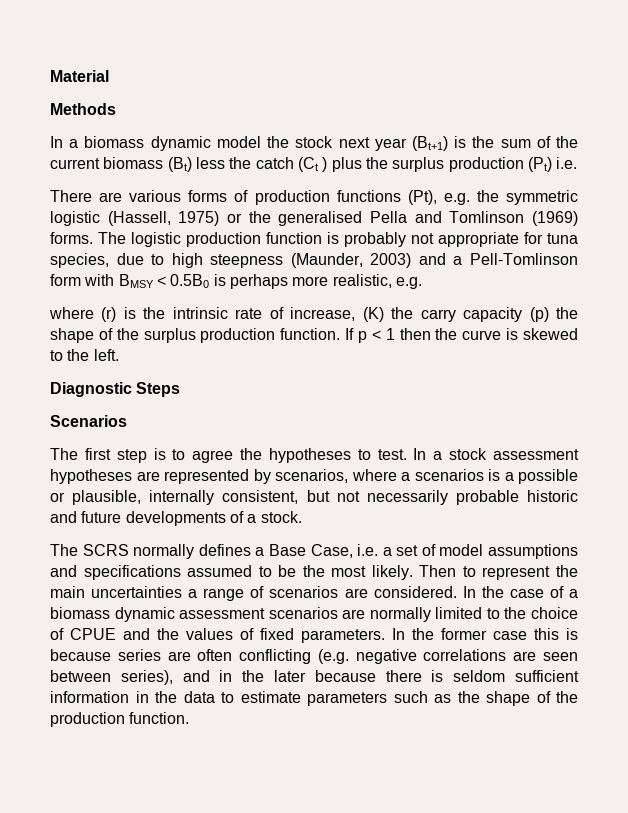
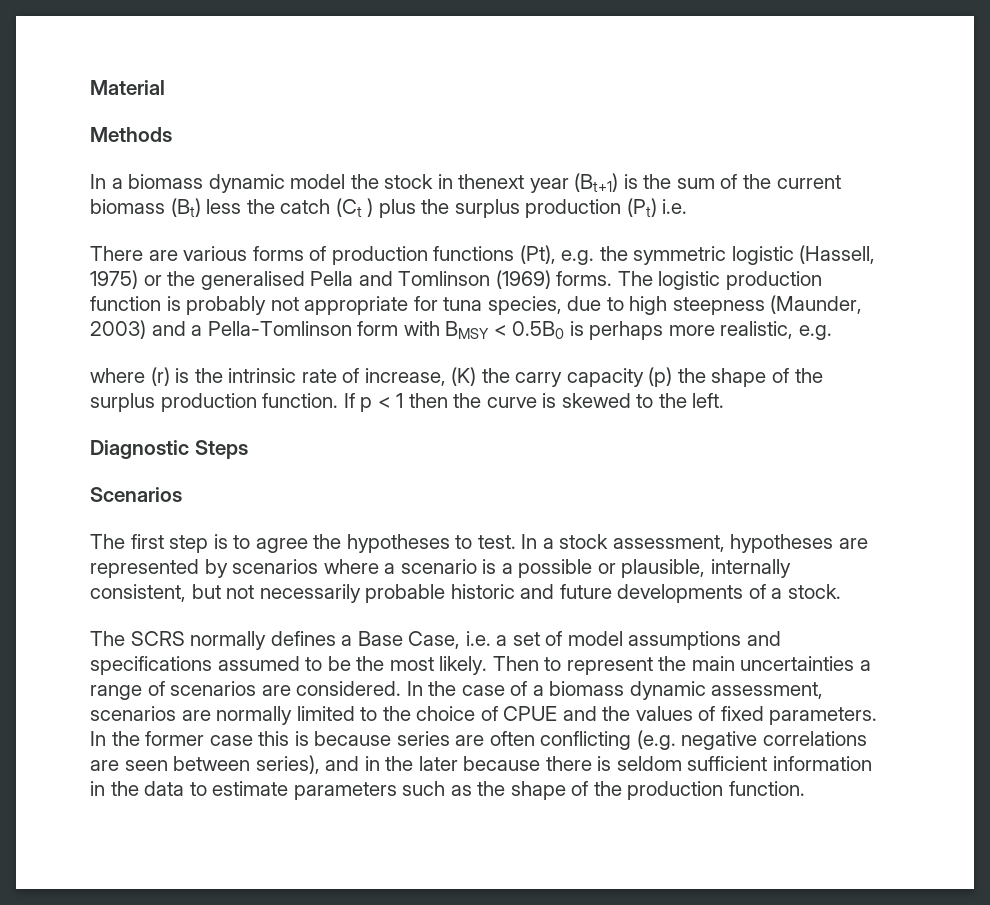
- In a biomass dynamic model the stock next year (Bt+1) is the sum of the current biomass (Bt) less the catch (Ct ) plus the surplus production (Pt) i.e.
+ In a biomass dynamic model the stock in thenext year (Bt+1) is the sum of the current biomass (Bt) less the catch (Ct ) plus the surplus production (Pt) i.e.
- The logistic production function is probably not appropriate for tuna species, due to high steepness (Maunder, 2003) and a Pell-Tomlinson form with BMSY < 0.5B0 is perhaps more realistic, e.g.
+ The logistic production function is probably not appropriate for tuna species, due to high steepness (Maunder, 2003) and a Pella-Tomlinson form with BMSY < 0.5B0 is perhaps more realistic, e.g.
- In a stock assessment hypotheses are represented by scenarios, where a scenarios is a possible or plausible, internally consistent, but not necessarily probable historic and future developments of a stock.
+ In a stock assessment, hypotheses are represented by scenarios where a scenario is a possible or plausible, internally consistent, but not necessarily probable historic and future developments of a stock.
- In the case of a biomass dynamic assessment scenarios are normally limited to the choice of CPUE and the values of fixed parameters.
+ In the case of a biomass dynamic assessment, scenarios are normally limited to the choice of CPUE and the values of fixed parameters.

